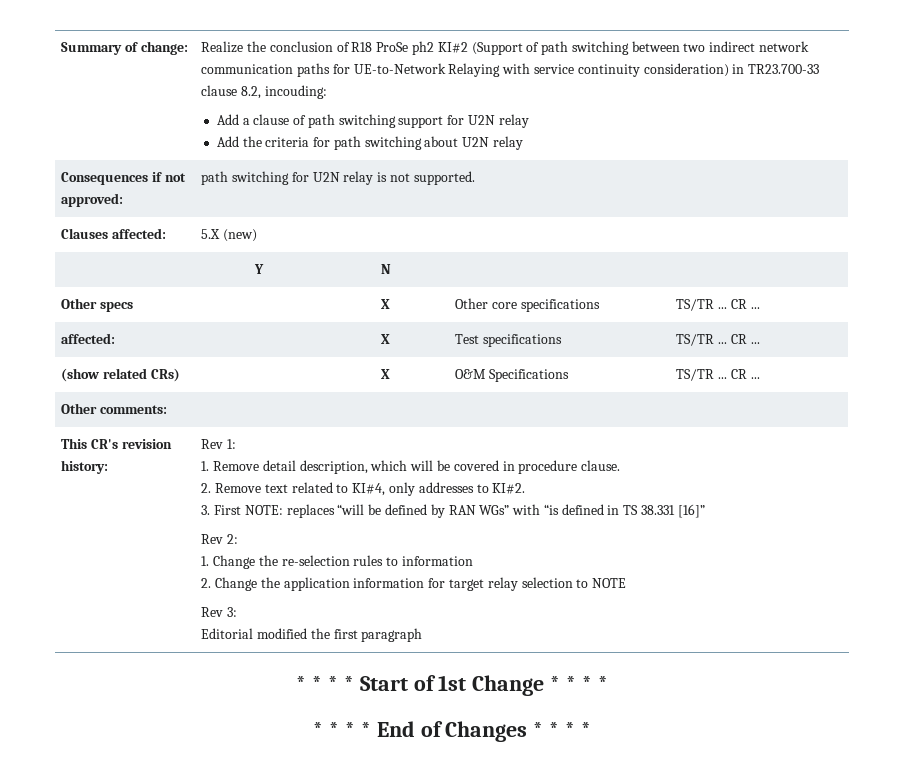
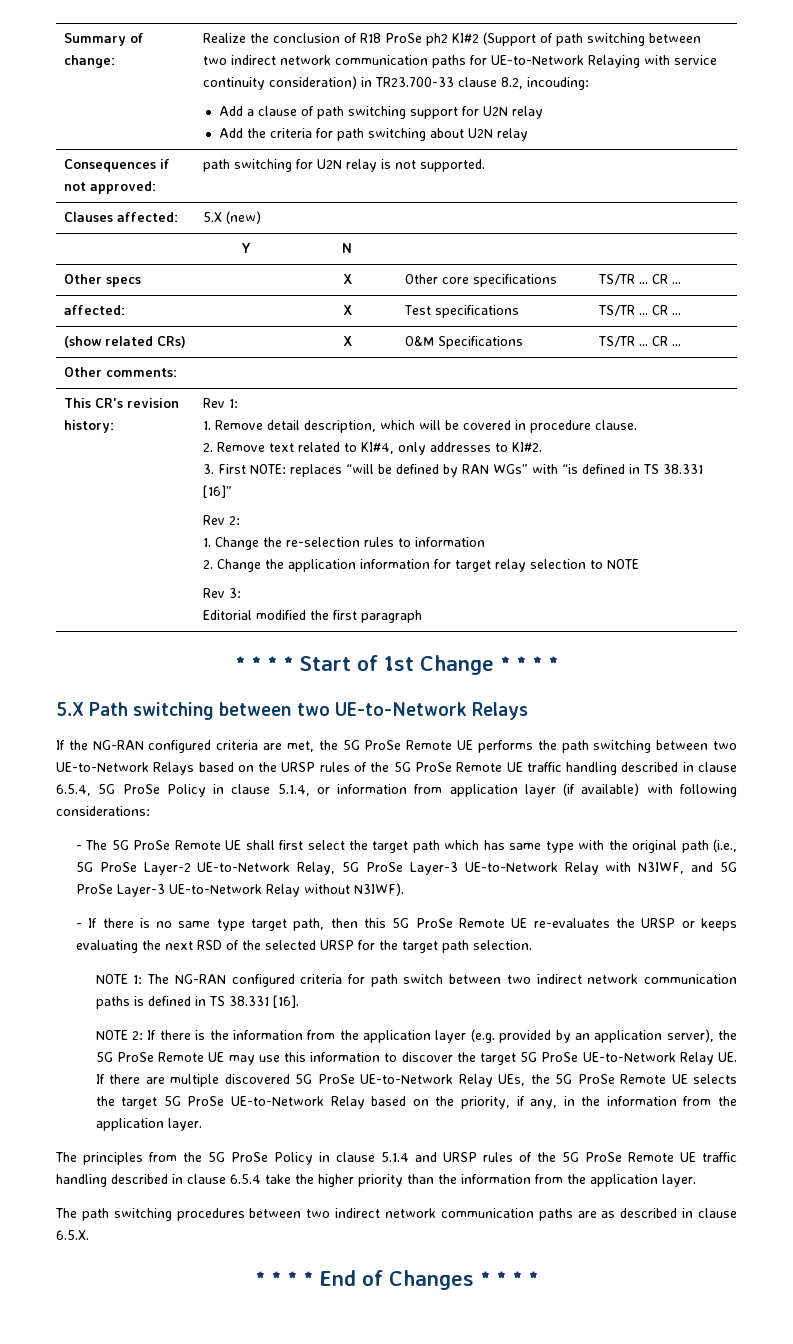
+ 5.X Path switching between two UE-to-Network Relays
+ If the NG-RAN configured criteria are met, the 5G ProSe Remote UE performs the path switching between two UE-to-Network Relays based on the URSP rules of the 5G ProSe Remote UE traffic handling described in clause 6.5.4, 5G ProSe Policy in clause 5.1.4, or information from application layer (if available) with following considerations:
+ - The 5G ProSe Remote UE shall first select the target path which has same type with the original path (i.e., 5G ProSe Layer-2 UE-to-Network Relay, 5G ProSe Layer-3 UE-to-Network Relay with N3IWF, and 5G ProSe Layer-3 UE-to-Network Relay without N3IWF).
+ - If there is no same type target path, then this 5G ProSe Remote UE re-evaluates the URSP or keeps evaluating the next RSD of the selected URSP for the target path selection.
+ NOTE 1: The NG-RAN configured criteria for path switch between two indirect network communication paths is defined in TS 38.331 [16].
+ NOTE 2: If there is the information from the application layer (e.g. provided by an application server), the 5G ProSe Remote UE may use this information to discover the target 5G ProSe UE-to-Network Relay UE. If there are multiple discovered 5G ProSe UE-to-Network Relay UEs, the 5G ProSe Remote UE selects the target 5G ProSe UE-to-Network Relay based on the priority, if any, in the information from the application layer.
+ The principles from the 5G ProSe Policy in clause 5.1.4 and URSP rules of the 5G ProSe Remote UE traffic handling described in clause 6.5.4 take the higher priority than the information from the application layer.
+ The path switching procedures between two indirect network communication paths are as described in clause 6.5.X.

